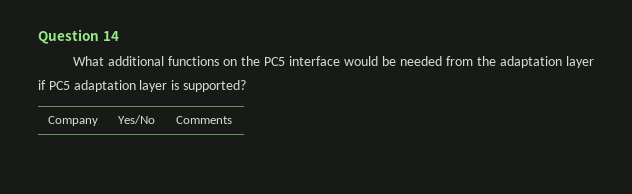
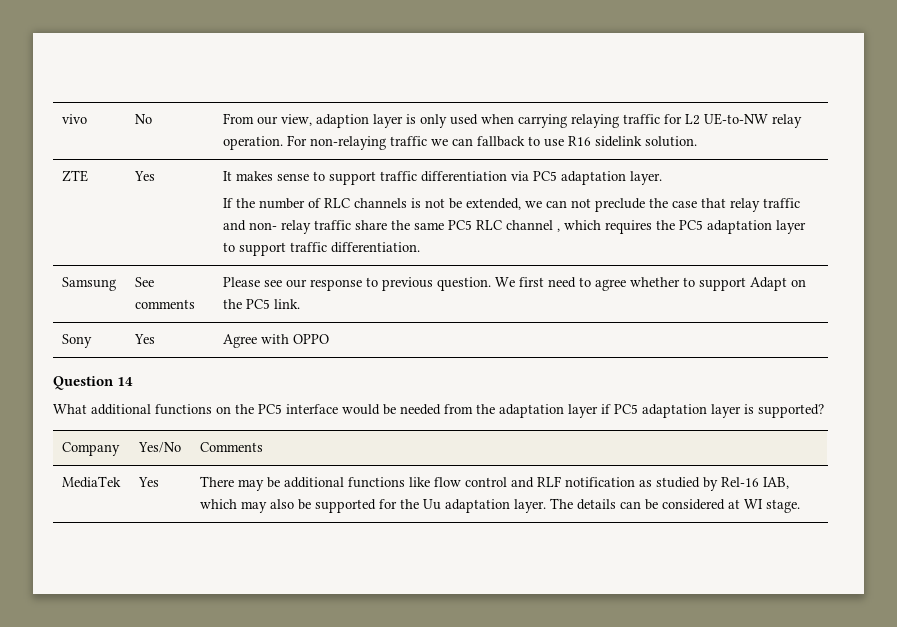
+ vivo | No | From our view, adaption layer is only used when carrying relaying traffic for L2 UE-to-NW relay operation. For non-relaying traffic we can fallback to use R16 sidelink solution.
+ ZTE | Yes | It makes sense to support traffic differentiation via PC5 adaptation layer.
+ If the number of RLC channels is not be extended, we can not preclude the case that relay traffic and non- relay traffic share the same PC5 RLC channel , which requires the PC5 adaptation layer to support traffic differentiation.
+ Samsung | See comments | Please see our response to previous question. We first need to agree whether to support Adapt on the PC5 link.
+ Sony | Yes | Agree with OPPO
+ MediaTek | Yes | There may be additional functions like flow control and RLF notification as studied by Rel-16 IAB, which may also be supported for the Uu adaptation layer. The details can be considered at WI stage.

